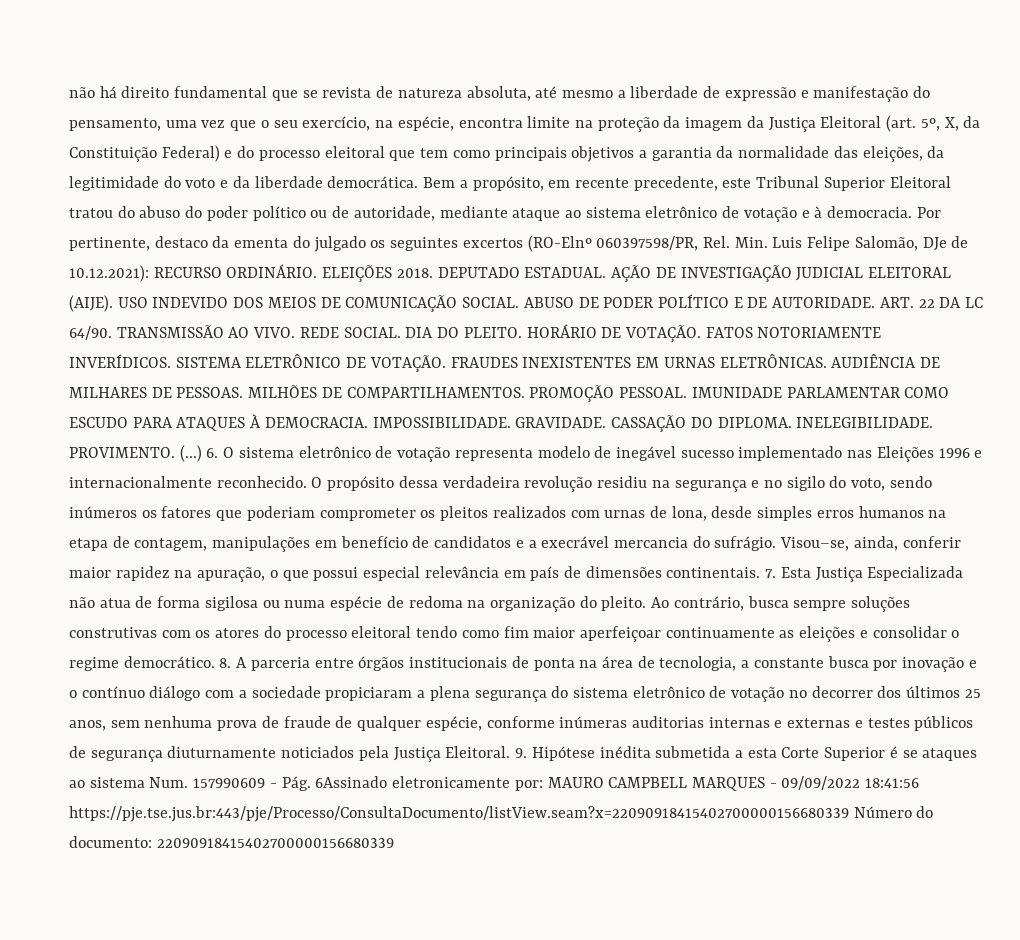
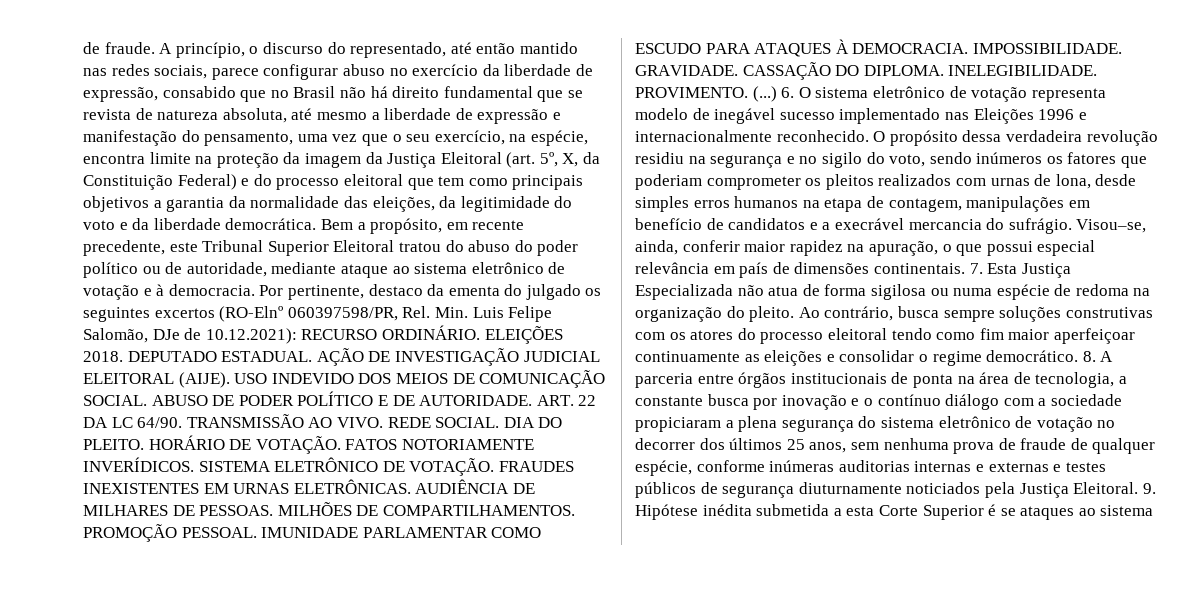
- não há direito fundamental que se revista de natureza absoluta, até mesmo a liberdade de expressão e manifestação do pensamento, uma vez que o seu exercício, na espécie, encontra limite na proteção da imagem da Justiça Eleitoral (art. 5º, X, da Constituição Federal) e do processo eleitoral que tem como principais objetivos a garantia da normalidade das eleições, da legitimidade do voto e da liberdade democrática.
+ de fraude. A princípio, o discurso do representado, até então mantido nas redes sociais, parece configurar abuso no exercício da liberdade de expressão, consabido que no Brasil não há direito fundamental que se revista de natureza absoluta, até mesmo a liberdade de expressão e manifestação do pensamento, uma vez que o seu exercício, na espécie, encontra limite na proteção da imagem da Justiça Eleitoral (art. 5º, X, da Constituição Federal) e do processo eleitoral que tem como principais objetivos a garantia da normalidade das eleições, da legitimidade do voto e da liberdade democrática.
- 9. Hipótese inédita submetida a esta Corte Superior é se ataques ao sistema Num. 157990609 - Pág. 6Assinado eletronicamente por: MAURO CAMPBELL MARQUES - 09/09/2022 18:41:56 https://pje.tse.jus.br:443/pje/Processo/ConsultaDocumento/listView.seam?x=22090918415402700000156680339 Número do documento: 22090918415402700000156680339
+ 9. Hipótese inédita submetida a esta Corte Superior é se ataques ao sistema

